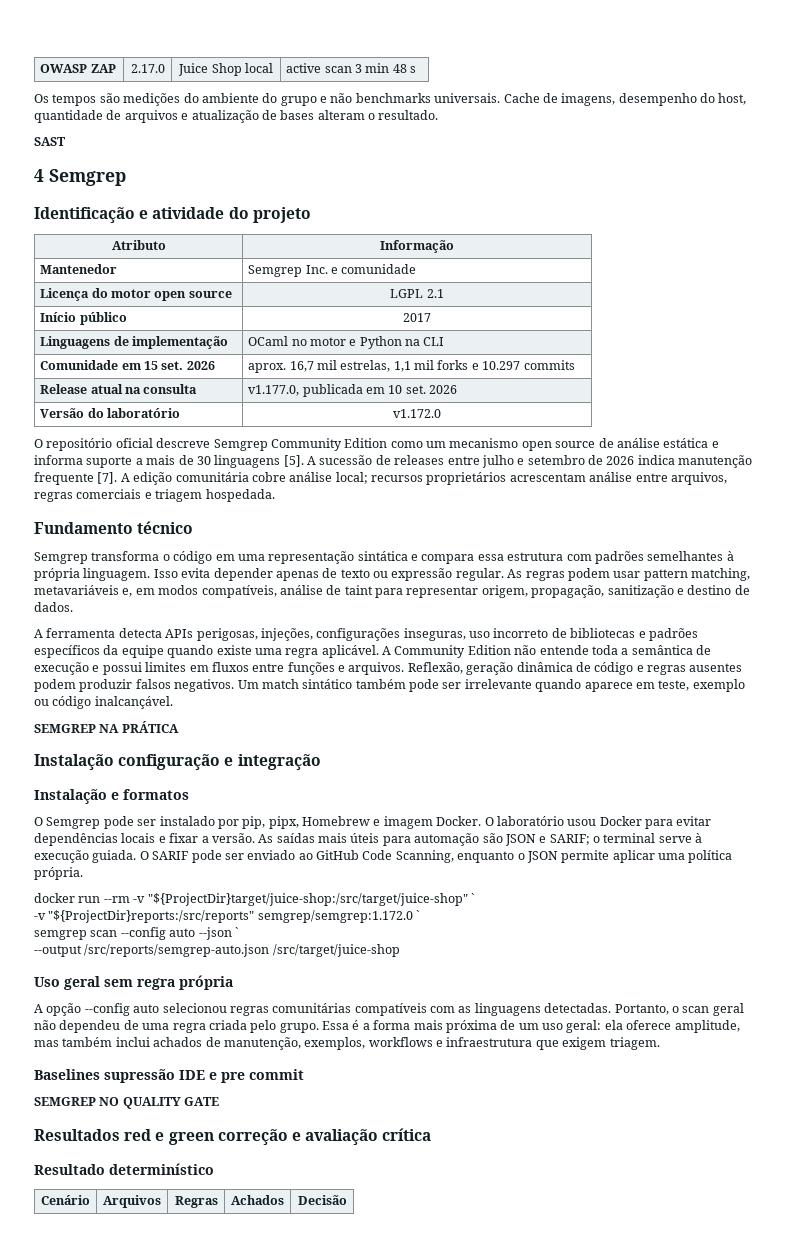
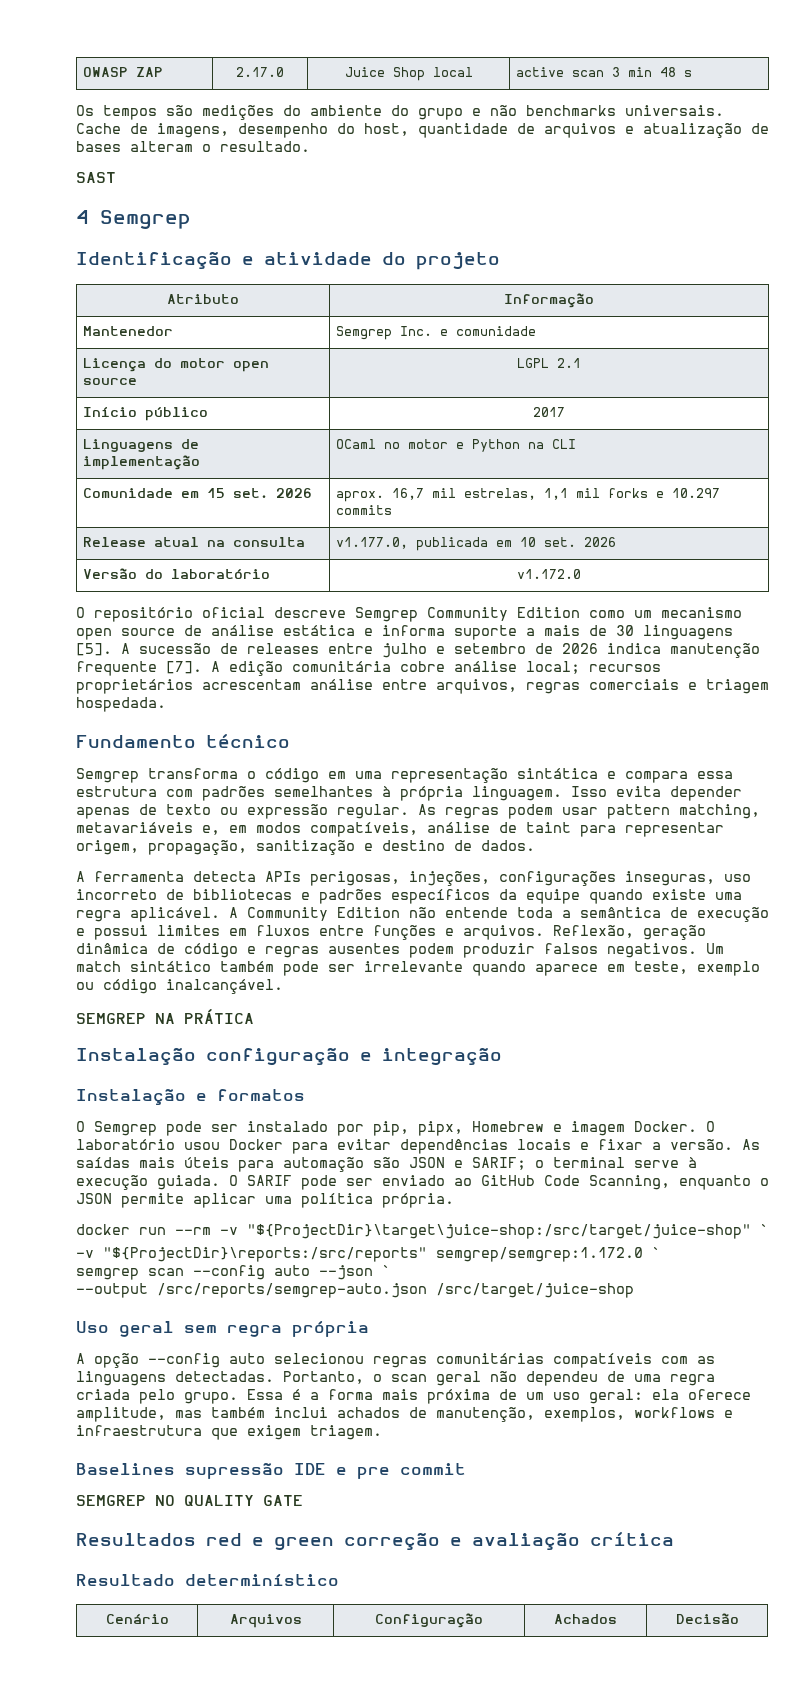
- docker run --rm -v "${ProjectDir}target/juice-shop:/src/target/juice-shop" `
+ docker run --rm -v "${ProjectDir}\target\juice-shop:/src/target/juice-shop" `
- -v "${ProjectDir}reports:/src/reports" semgrep/semgrep:1.172.0 `
+ -v "${ProjectDir}\reports:/src/reports" semgrep/semgrep:1.172.0 `
- Cenário | Arquivos | Regras | Achados | Decisão
+ Cenário | Arquivos | Configuração | Achados | Decisão

